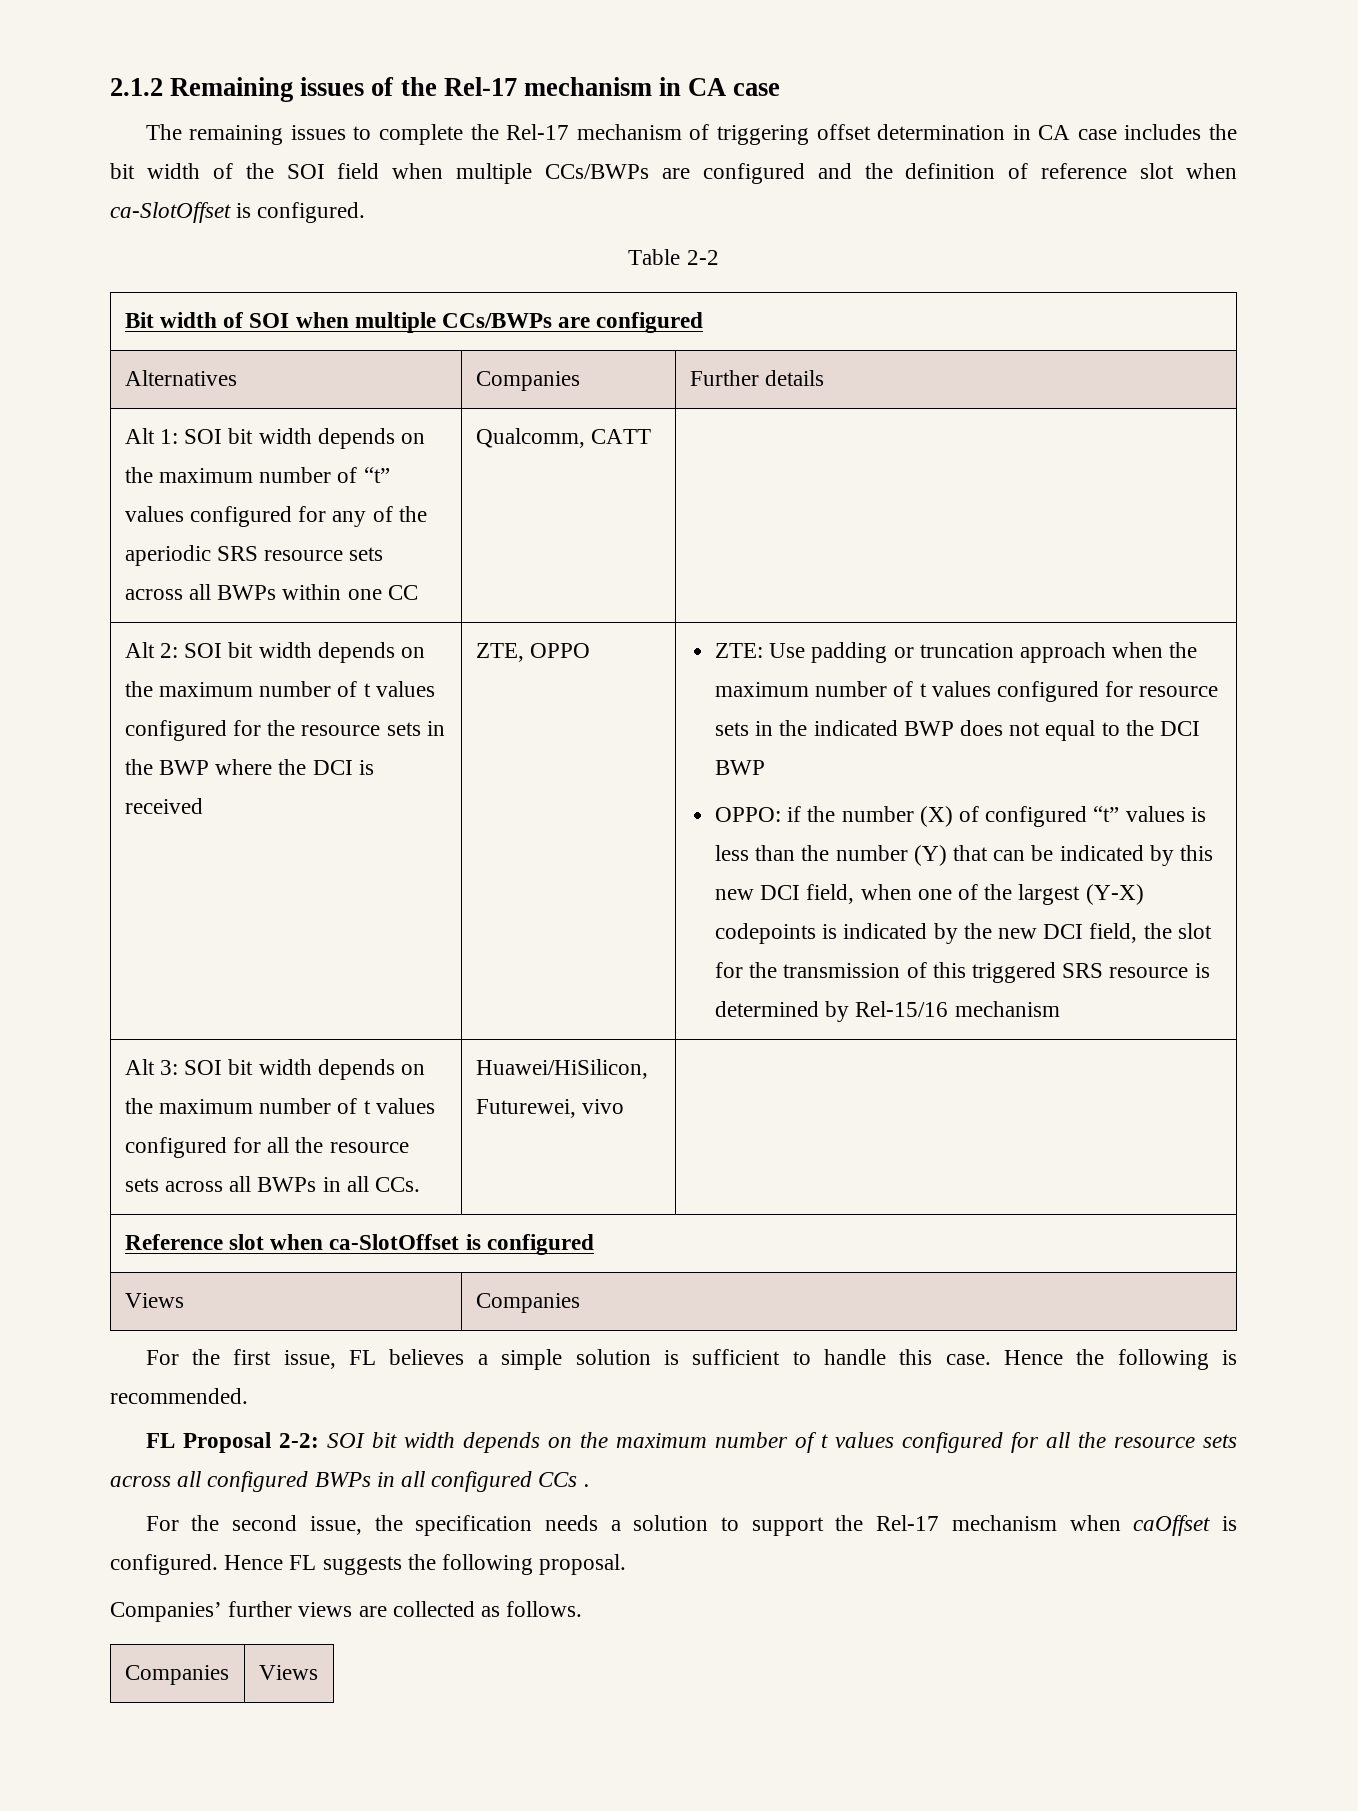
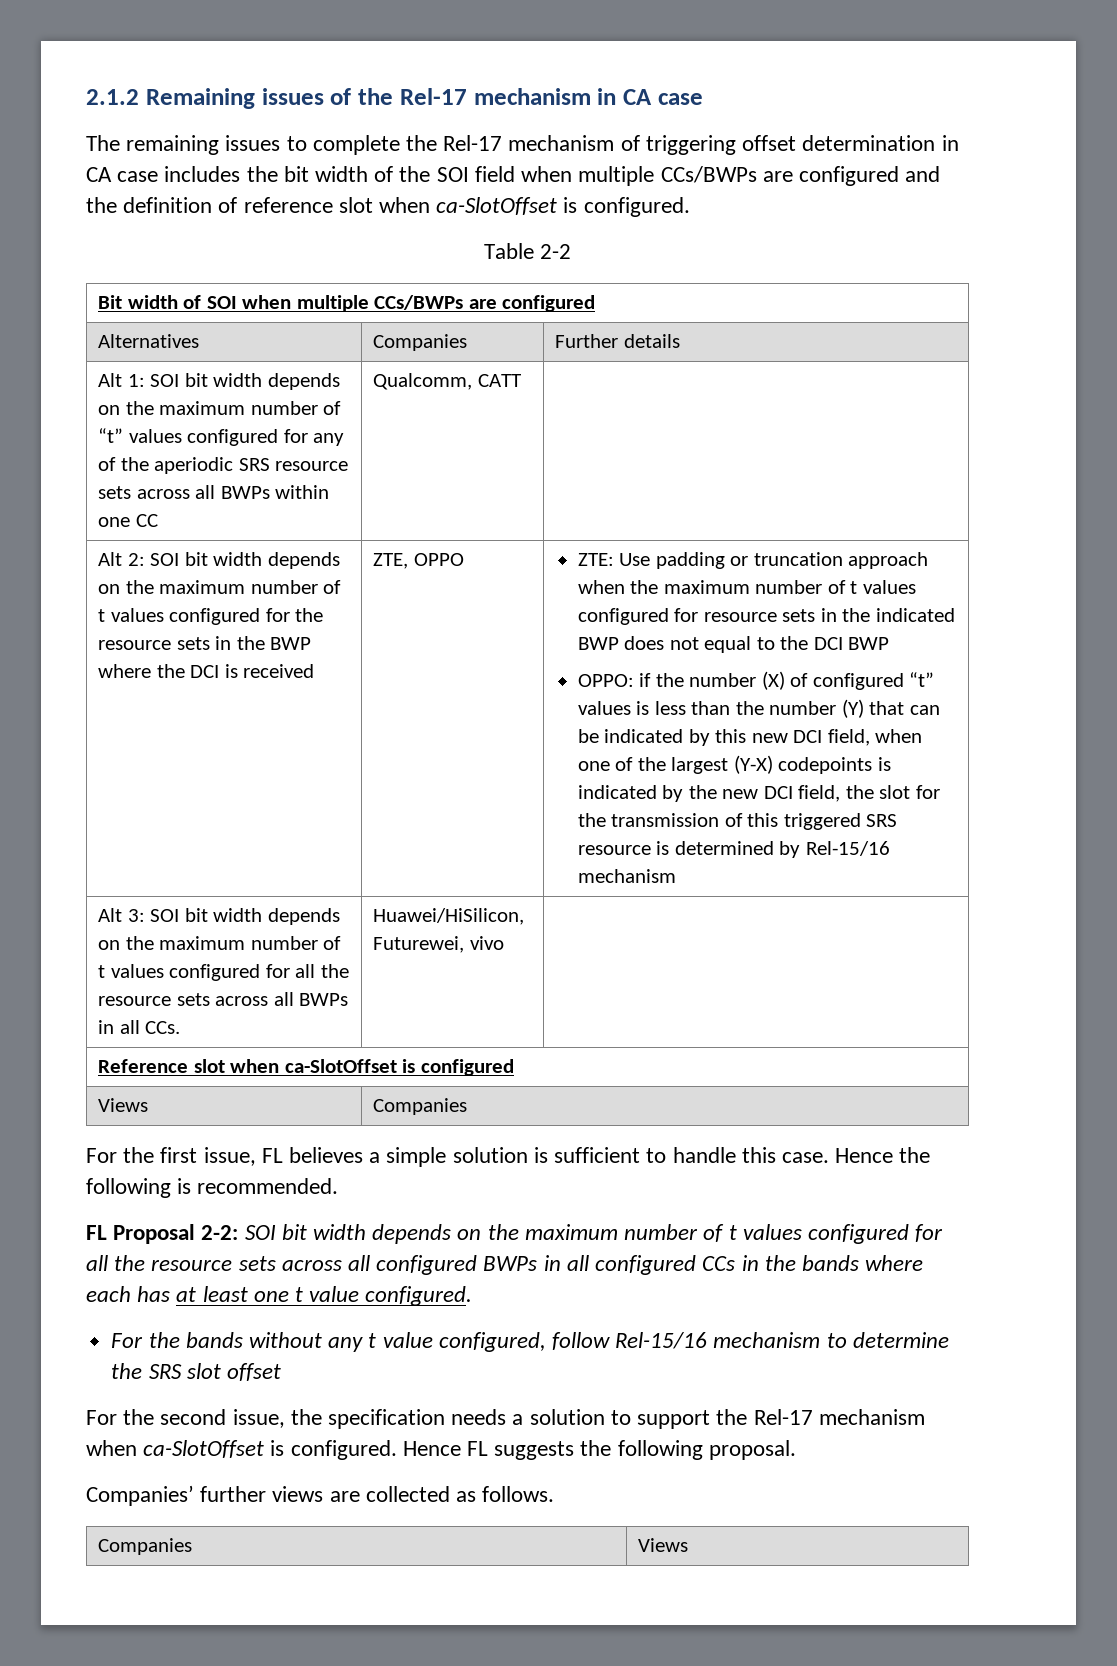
- FL Proposal 2-2: SOI bit width depends on the maximum number of t values configured for all the resource sets across all configured BWPs in all configured CCs .
+ FL Proposal 2-2: SOI bit width depends on the maximum number of t values configured for all the resource sets across all configured BWPs in all configured CCs in the bands where each has at least one t value configured.
+ For the bands without any t value configured, follow Rel-15/16 mechanism to determine the SRS slot offset
- For the second issue, the specification needs a solution to support the Rel-17 mechanism when caOffset is configured.
+ For the second issue, the specification needs a solution to support the Rel-17 mechanism when ca-SlotOffset is configured.

